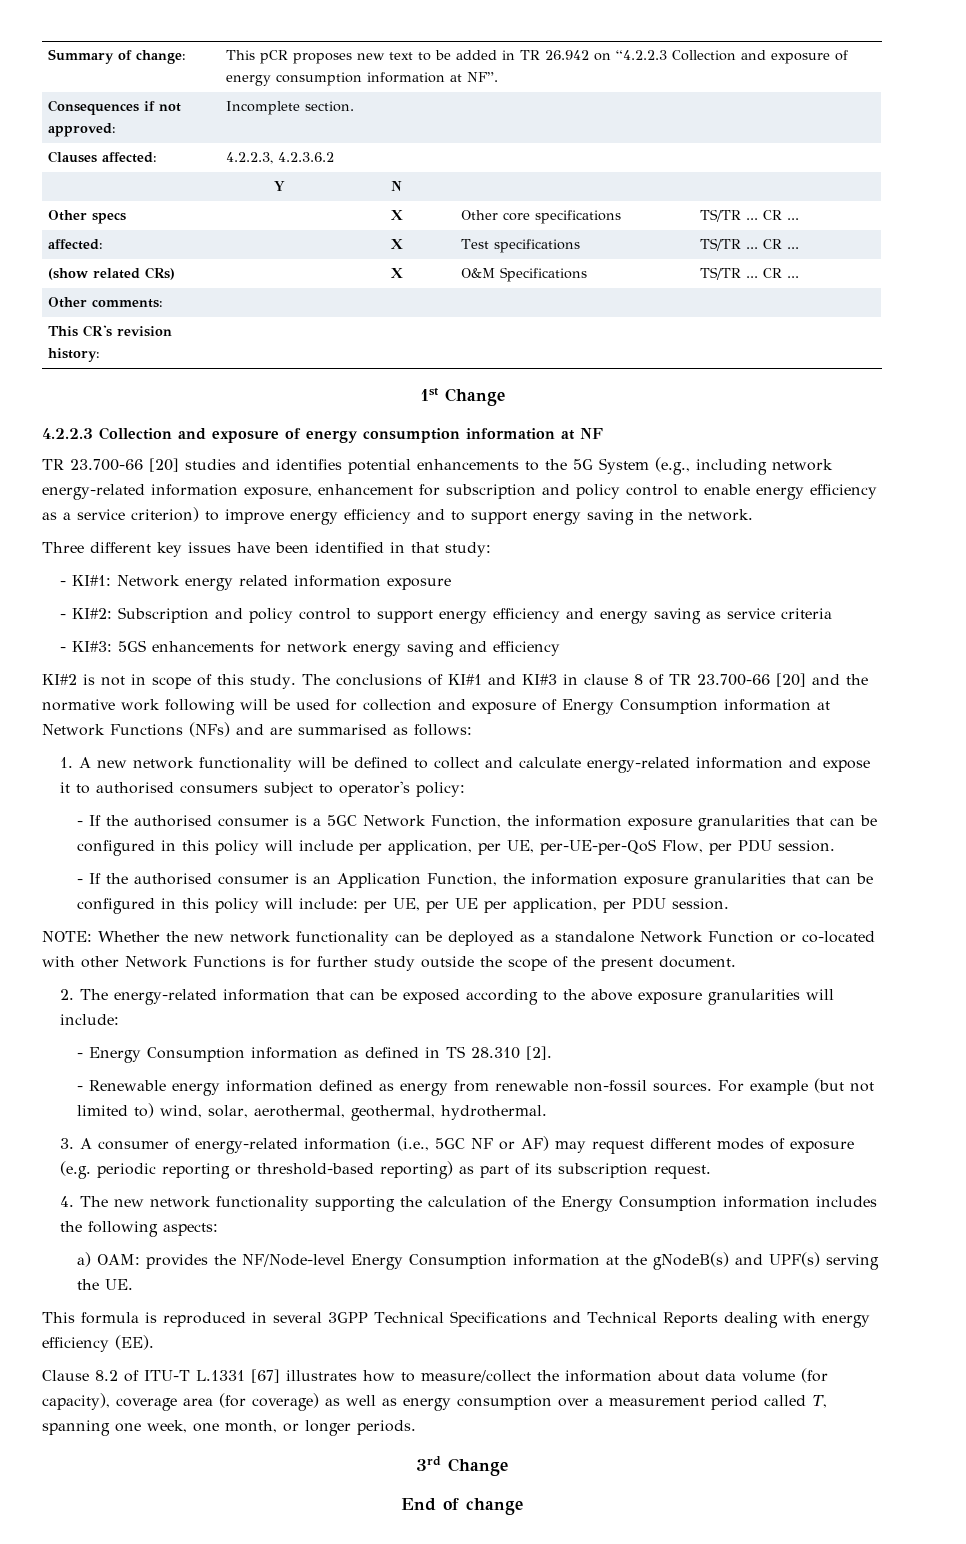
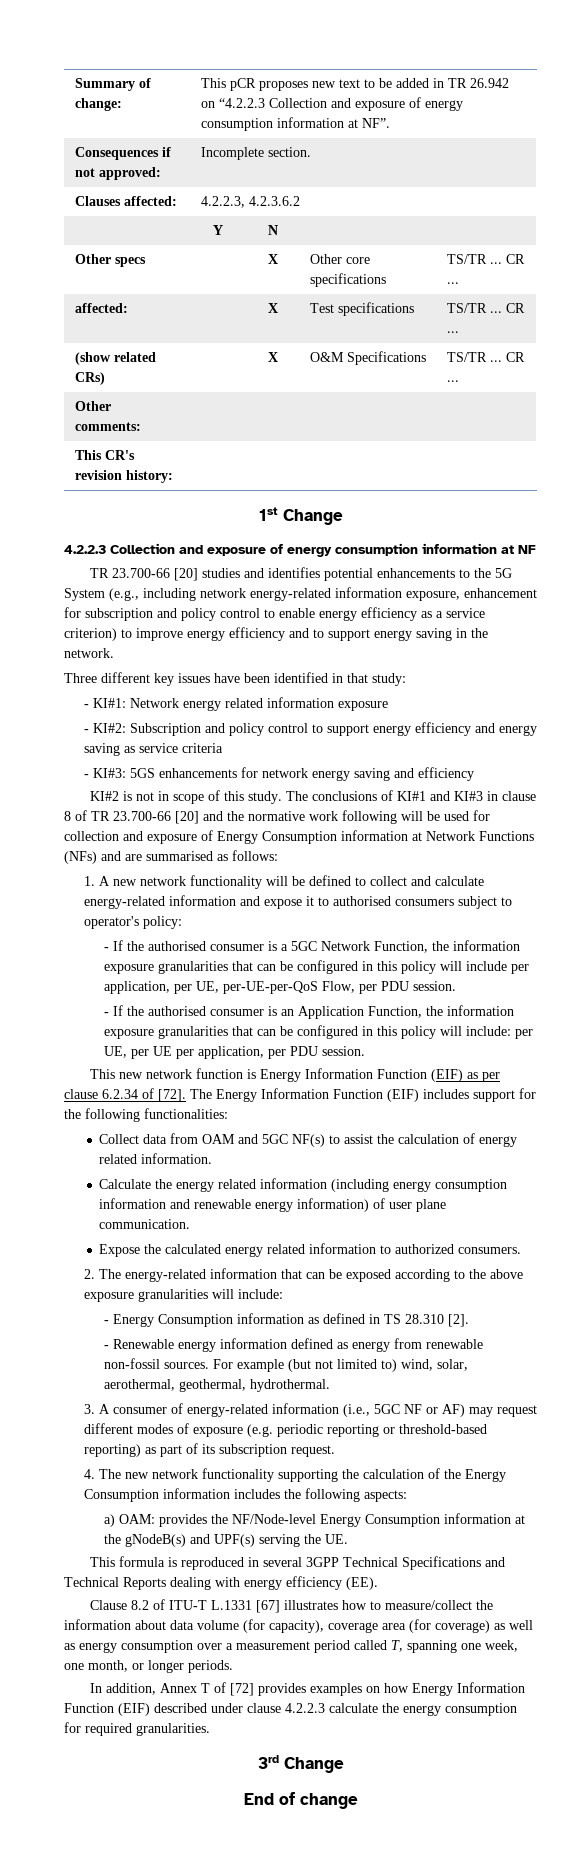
- NOTE: Whether the new network functionality can be deployed as a standalone Network Function or co-located with other Network Functions is for further study outside the scope of the present document.
+ This new network function is Energy Information Function (EIF) as per clause 6.2.34 of [72]. The Energy Information Function (EIF) includes support for the following functionalities:
+ Collect data from OAM and 5GC NF(s) to assist the calculation of energy related information.
+ Calculate the energy related information (including energy consumption information and renewable energy information) of user plane communication.
+ Expose the calculated energy related information to authorized consumers.
+ In addition, Annex T of [72] provides examples on how Energy Information Function (EIF) described under clause 4.2.2.3 calculate the energy consumption for required granularities.

